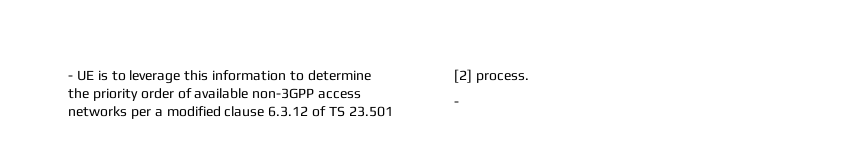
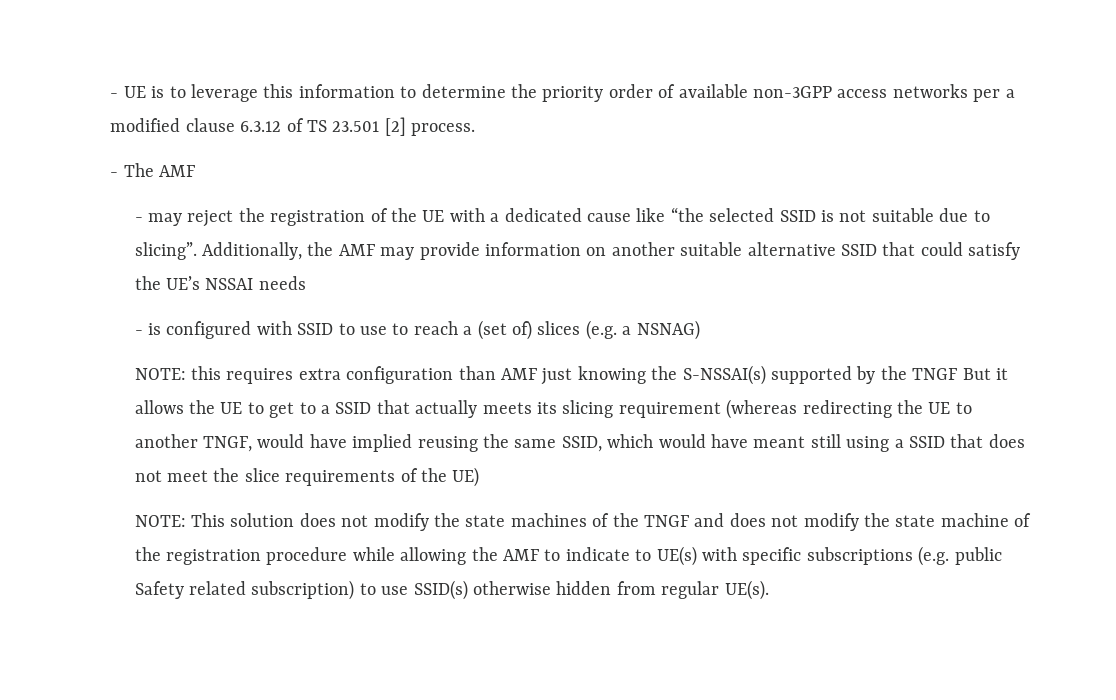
  - UE is to leverage this information to determine the priority order of available non-3GPP access networks per a modified clause 6.3.12 of TS 23.501 [2] process.
- -
+ - The AMF
+ - may reject the registration of the UE with a dedicated cause like “the selected SSID is not suitable due to slicing”. Additionally, the AMF may provide information on another suitable alternative SSID that could satisfy the UE’s NSSAI needs
+ - is configured with SSID to use to reach a (set of) slices (e.g. a NSNAG)
+ NOTE: this requires extra configuration than AMF just knowing the S-NSSAI(s) supported by the TNGF But it allows the UE to get to a SSID that actually meets its slicing requirement (whereas redirecting the UE to another TNGF, would have implied reusing the same SSID, which would have meant still using a SSID that does not meet the slice requirements of the UE)
+ NOTE: This solution does not modify the state machines of the TNGF and does not modify the state machine of the registration procedure while allowing the AMF to indicate to UE(s) with specific subscriptions (e.g. public Safety related subscription) to use SSID(s) otherwise hidden from regular UE(s).

